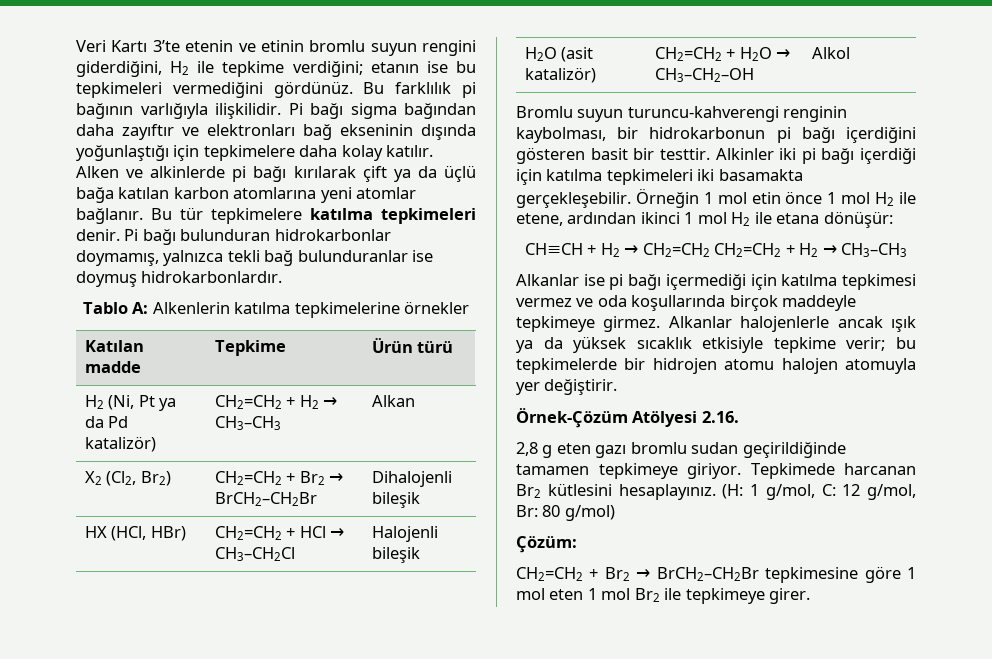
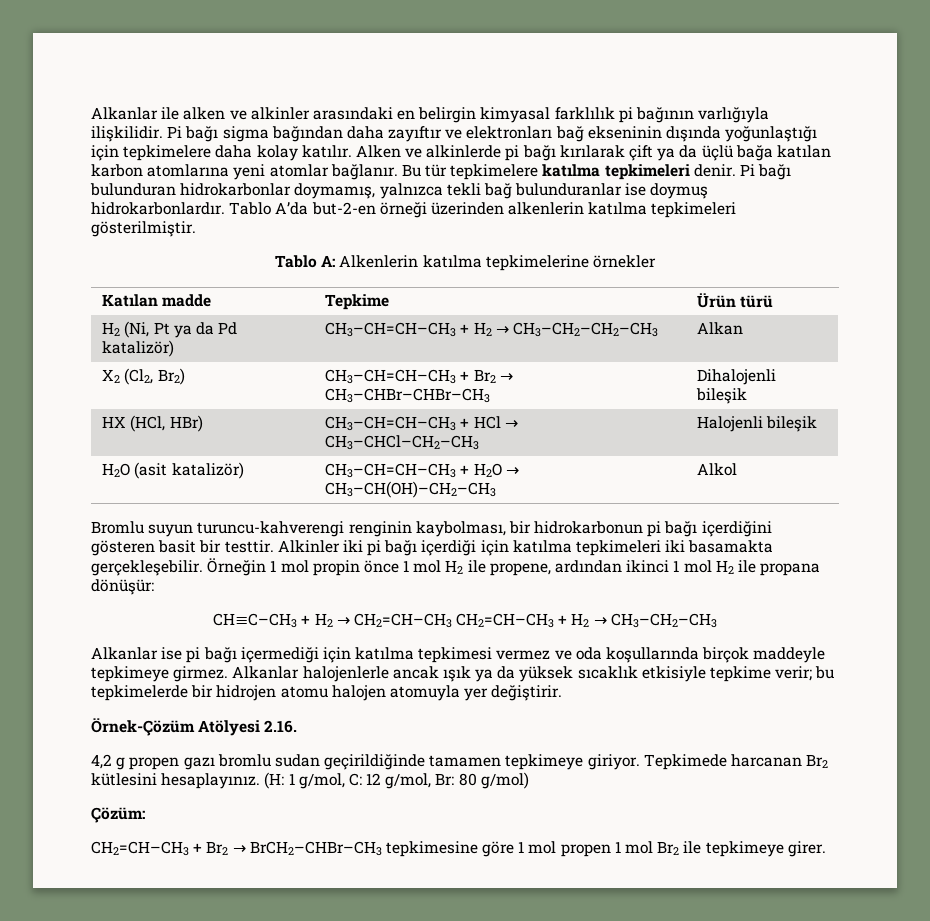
- Veri Kartı 3’te etenin ve etinin bromlu suyun rengini giderdiğini, H2 ile tepkime verdiğini; etanın ise bu tepkimeleri vermediğini gördünüz. Bu farklılık pi bağının varlığıyla ilişkilidir.
+ Alkanlar ile alken ve alkinler arasındaki en belirgin kimyasal farklılık pi bağının varlığıyla ilişkilidir.
+ Tablo A’da but-2-en örneği üzerinden alkenlerin katılma tepkimeleri gösterilmiştir.
- H2 (Ni, Pt ya da Pd katalizör) | CH2=CH2 + H2 → CH3–CH3 | Alkan
+ H2 (Ni, Pt ya da Pd katalizör) | CH3–CH=CH–CH3 + H2 → CH3–CH2–CH2–CH3 | Alkan
- X2 (Cl2, Br2) | CH2=CH2 + Br2 → BrCH2–CH2Br | Dihalojenli bileşik
+ X2 (Cl2, Br2) | CH3–CH=CH–CH3 + Br2 → CH3–CHBr–CHBr–CH3 | Dihalojenli bileşik
- HX (HCl, HBr) | CH2=CH2 + HCl → CH3–CH2Cl | Halojenli bileşik
+ HX (HCl, HBr) | CH3–CH=CH–CH3 + HCl → CH3–CHCl–CH2–CH3 | Halojenli bileşik
- H2O (asit katalizör) | CH2=CH2 + H2O → CH3–CH2–OH | Alkol
+ H2O (asit katalizör) | CH3–CH=CH–CH3 + H2O → CH3–CH(OH)–CH2–CH3 | Alkol
- Örneğin 1 mol etin önce 1 mol H2 ile etene, ardından ikinci 1 mol H2 ile etana dönüşür:
+ Örneğin 1 mol propin önce 1 mol H2 ile propene, ardından ikinci 1 mol H2 ile propana dönüşür:
- CH≡CH + H2 → CH2=CH2 CH2=CH2 + H2 → CH3–CH3
+ CH≡C–CH3 + H2 → CH2=CH–CH3 CH2=CH–CH3 + H2 → CH3–CH2–CH3
- 2,8 g eten gazı bromlu sudan geçirildiğinde tamamen tepkimeye giriyor.
+ 4,2 g propen gazı bromlu sudan geçirildiğinde tamamen tepkimeye giriyor.
- CH2=CH2 + Br2 → BrCH2–CH2Br tepkimesine göre 1 mol eten 1 mol Br2 ile tepkimeye girer.
+ CH2=CH–CH3 + Br2 → BrCH2–CHBr–CH3 tepkimesine göre 1 mol propen 1 mol Br2 ile tepkimeye girer.

